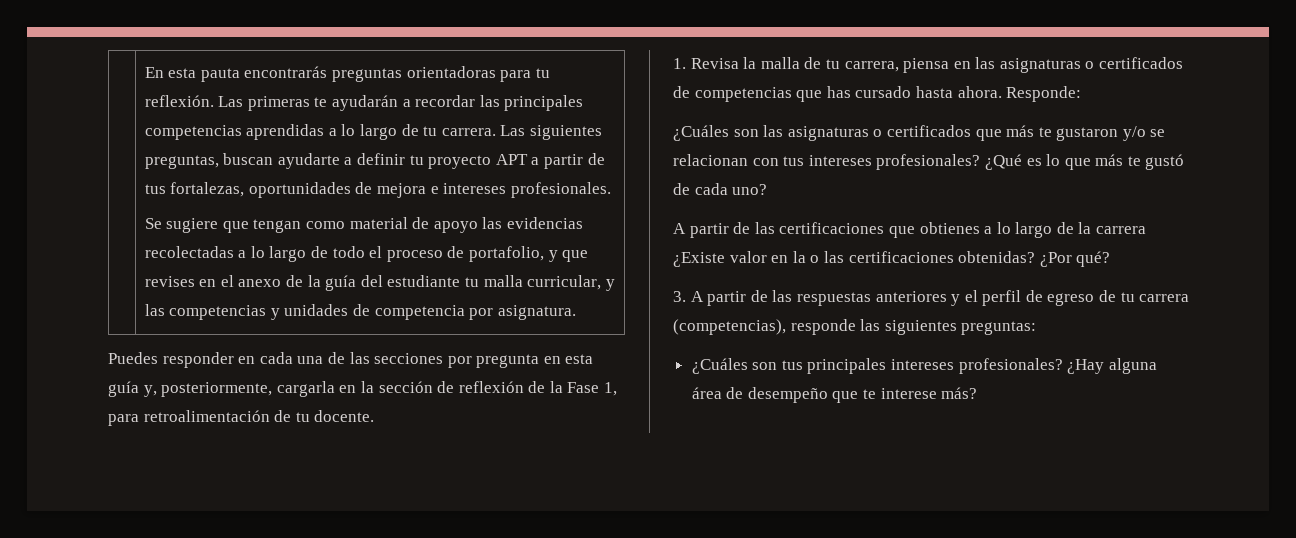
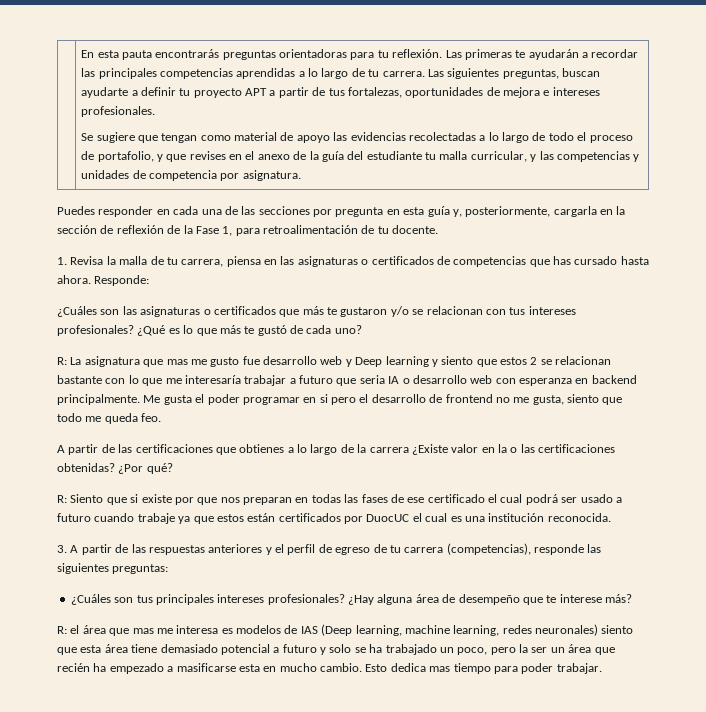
+ R: La asignatura que mas me gusto fue desarrollo web y Deep learning y siento que estos 2 se relacionan bastante con lo que me interesaría trabajar a futuro que seria IA o desarrollo web con esperanza en backend principalmente. Me gusta el poder programar en si pero el desarrollo de frontend no me gusta, siento que todo me queda feo.
+ R: Siento que si existe por que nos preparan en todas las fases de ese certificado el cual podrá ser usado a futuro cuando trabaje ya que estos están certificados por DuocUC el cual es una institución reconocida.
+ R: el área que mas me interesa es modelos de IAS (Deep learning, machine learning, redes neuronales) siento que esta área tiene demasiado potencial a futuro y solo se ha trabajado un poco, pero la ser un área que recién ha empezado a masificarse esta en mucho cambio. Esto dedica mas tiempo para poder trabajar.

